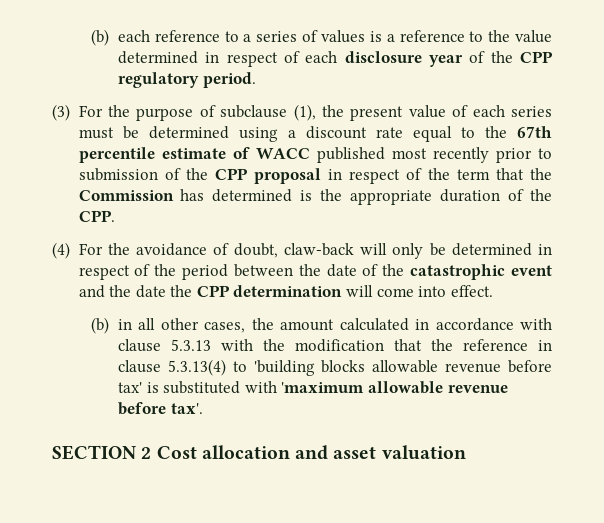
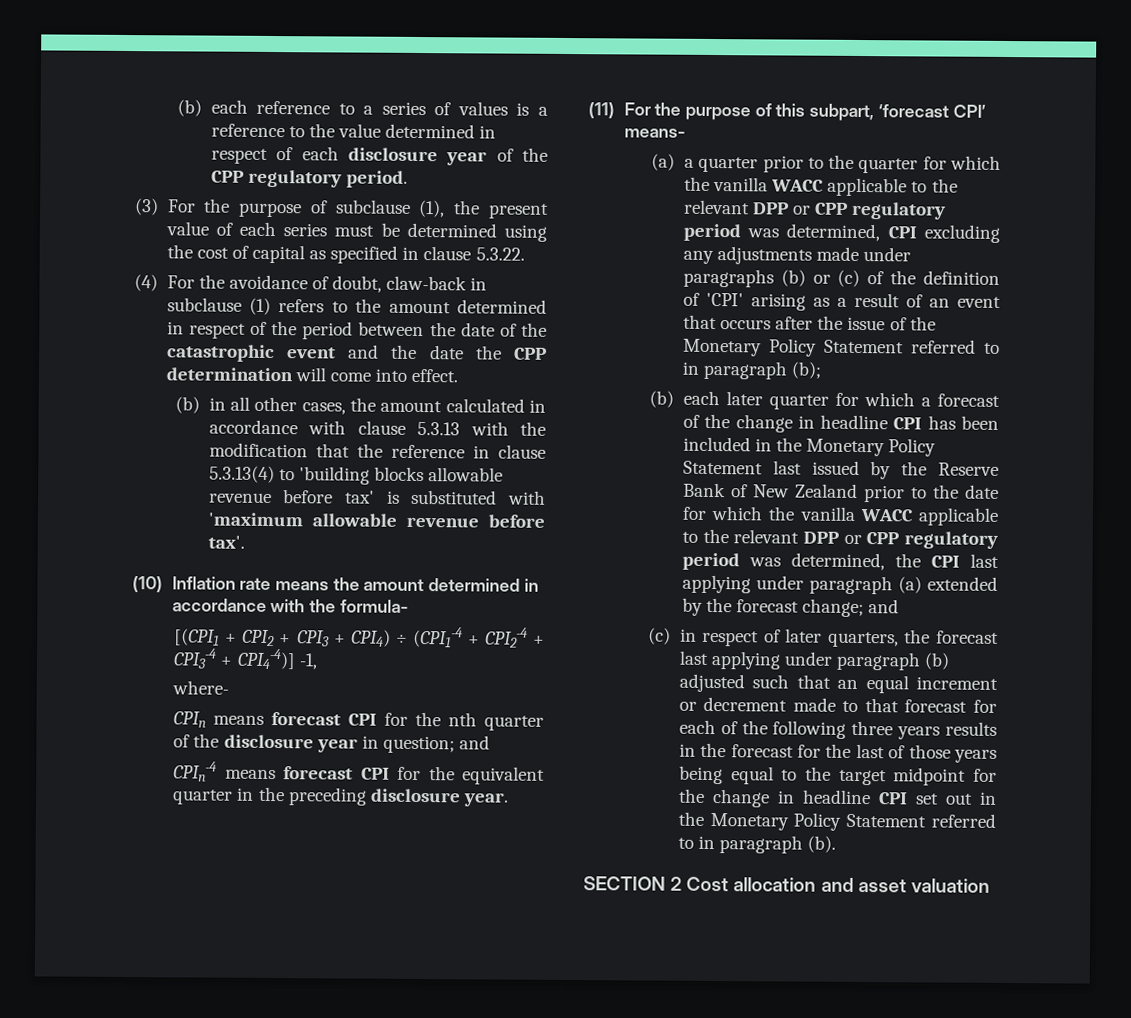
- (3) For the purpose of subclause (1), the present value of each series must be determined using a discount rate equal to the 67th percentile estimate of WACC published most recently prior to submission of the CPP proposal in respect of the term that the Commission has determined is the appropriate duration of the CPP.
+ (3) For the purpose of subclause (1), the present value of each series must be determined using the cost of capital as specified in clause 5.3.22.
- (4) For the avoidance of doubt, claw-back will only be determined in respect of the period between the date of the catastrophic event and the date the CPP determination will come into effect.
+ (4) For the avoidance of doubt, claw-back in subclause (1) refers to the amount determined in respect of the period between the date of the catastrophic event and the date the CPP determination will come into effect.
+ (10) Inflation rate means the amount determined in accordance with the formula-
+ [(CPI1 + CPI2 + CPI3 + CPI4) ÷ (CPI1-4 + CPI2-4 + CPI3-4 + CPI4-4)] -1,
+ where-
+ CPIn means forecast CPI for the nth quarter of the disclosure year in question; and
+ CPIn-4 means forecast CPI for the equivalent quarter in the preceding disclosure year.
+ (11) For the purpose of this subpart, ‘forecast CPI’ means-
+ (a) a quarter prior to the quarter for which the vanilla WACC applicable to the relevant DPP or CPP regulatory period was determined, CPI excluding any adjustments made under paragraphs (b) or (c) of the definition of 'CPI' arising as a result of an event that occurs after the issue of the Monetary Policy Statement referred to in paragraph (b);
+ (b) each later quarter for which a forecast of the change in headline CPI has been included in the Monetary Policy Statement last issued by the Reserve Bank of New Zealand prior to the date for which the vanilla WACC applicable to the relevant DPP or CPP regulatory period was determined, the CPI last applying under paragraph (a) extended by the forecast change; and
+ (c) in respect of later quarters, the forecast last applying under paragraph (b) adjusted such that an equal increment or decrement made to that forecast for each of the following three years results in the forecast for the last of those years being equal to the target midpoint for the change in headline CPI set out in the Monetary Policy Statement referred to in paragraph (b).

